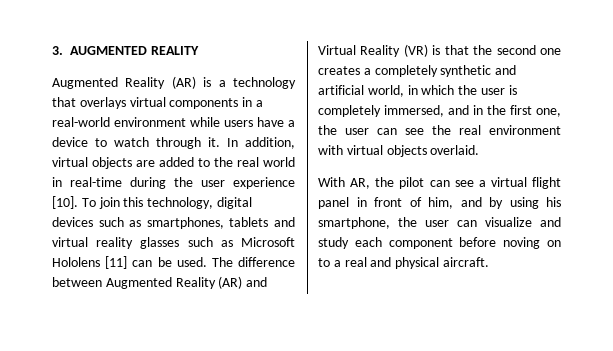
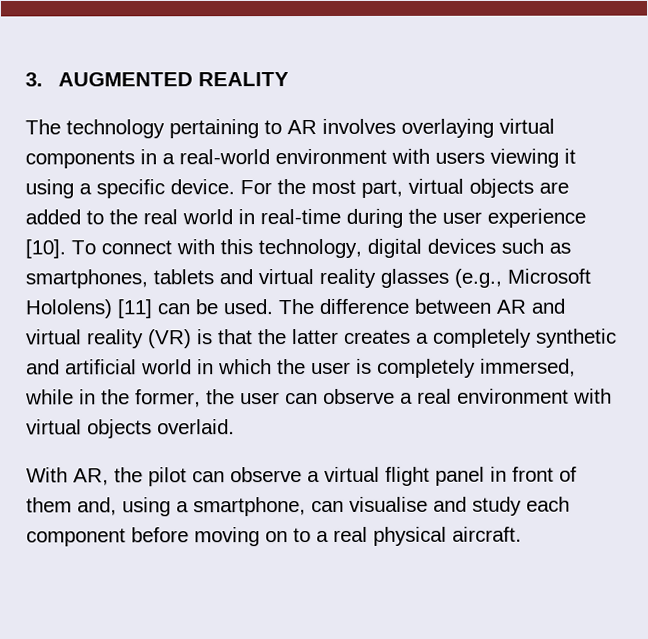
- Augmented Reality (AR) is a technology that overlays virtual components in a real-world environment while users have a device to watch through it. In addition, virtual objects are added to the real world in real-time during the user experience [10].
+ The technology pertaining to AR involves overlaying virtual components in a real-world environment with users viewing it using a specific device. For the most part, virtual objects are added to the real world in real-time during the user experience [10].
- To join this technology, digital devices such as smartphones, tablets and virtual reality glasses such as Microsoft Hololens [11] can be used.
+ To connect with this technology, digital devices such as smartphones, tablets and virtual reality glasses (e.g., Microsoft Hololens) [11] can be used.
- The difference between Augmented Reality (AR) and Virtual Reality (VR) is that the second one creates a completely synthetic and artificial world, in which the user is completely immersed, and in the first one, the user can see the real environment with virtual objects overlaid.
+ The difference between AR and virtual reality (VR) is that the latter creates a completely synthetic and artificial world in which the user is completely immersed, while in the former, the user can observe a real environment with virtual objects overlaid.
- With AR, the pilot can see a virtual flight panel in front of him, and by using his smartphone, the user can visualize and study each component before noving on to a real and physical aircraft.
+ With AR, the pilot can observe a virtual flight panel in front of them and, using a smartphone, can visualise and study each component before moving on to a real physical aircraft.

